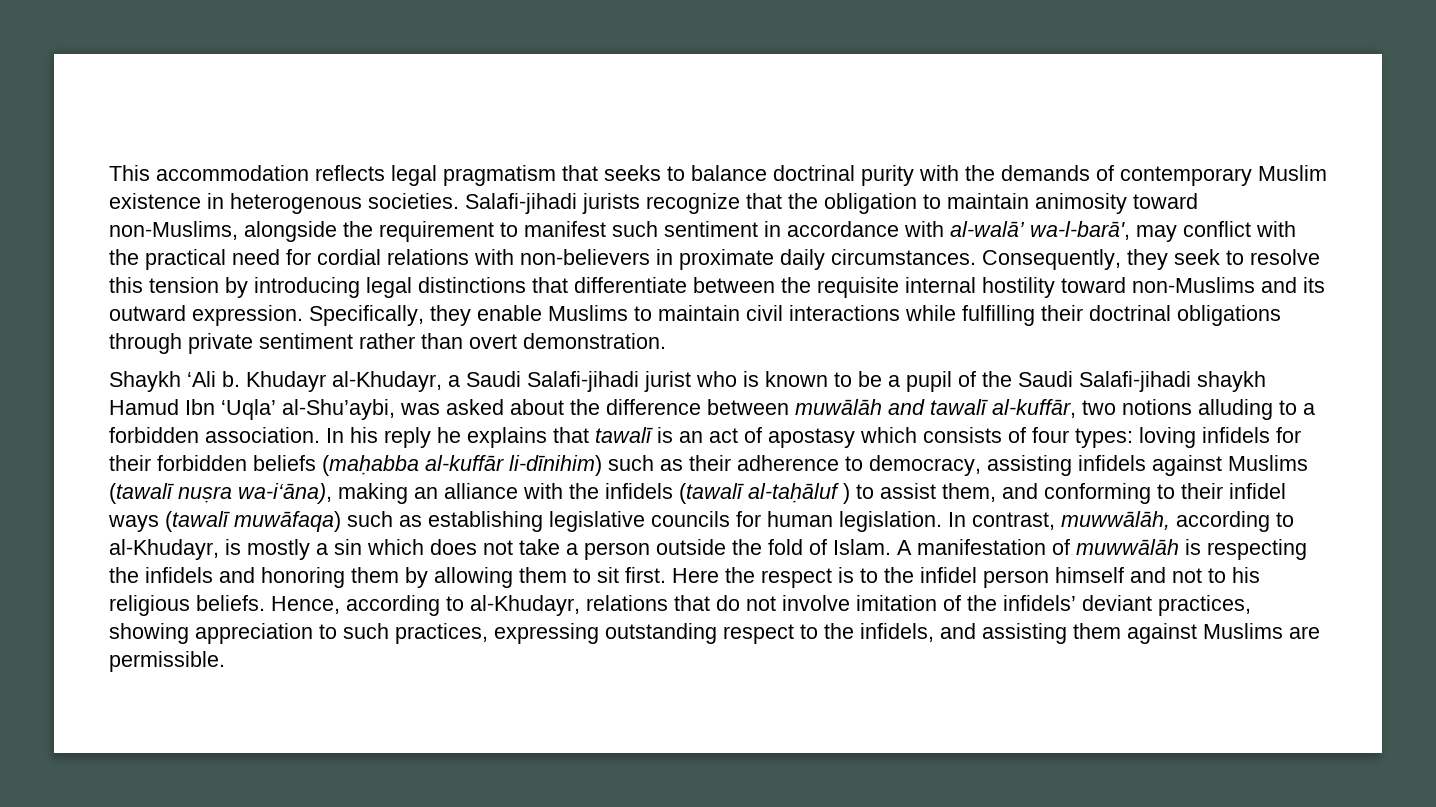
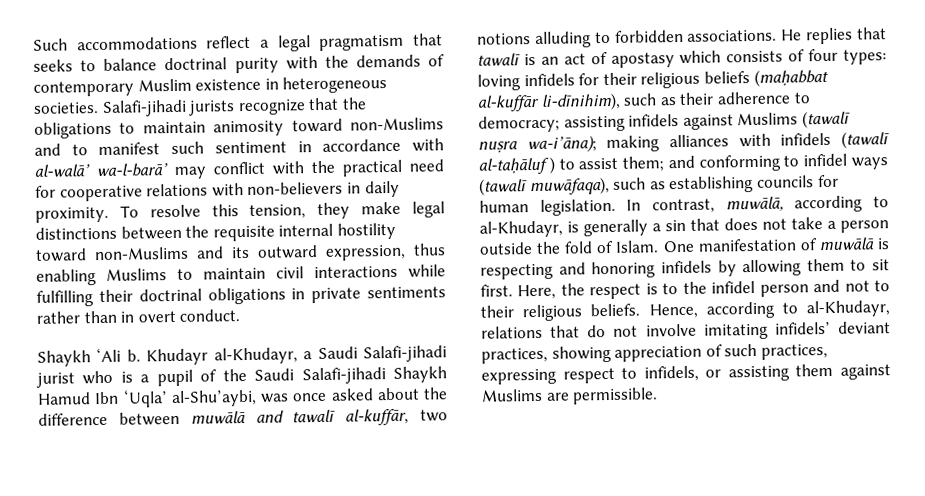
- This accommodation reflects legal pragmatism that seeks to balance doctrinal purity with the demands of contemporary Muslim existence in heterogenous societies.
+ Such accommodations reflect a legal pragmatism that seeks to balance doctrinal purity with the demands of contemporary Muslim existence in heterogeneous societies.
- Salafi-jihadi jurists recognize that the obligation to maintain animosity toward non-Muslims, alongside the requirement to manifest such sentiment in accordance with al-walā’ wa-l-barā', may conflict with the practical need for cordial relations with non-believers in proximate daily circumstances. Consequently, they seek to resolve this tension by introducing legal distinctions that differentiate between the requisite internal hostility toward non-Muslims and its outward expression. Specifically, they enable Muslims to maintain civil interactions while fulfilling their doctrinal obligations through private sentiment rather than overt demonstration.
+ Salafi-jihadi jurists recognize that the obligations to maintain animosity toward non-Muslims and to manifest such sentiment in accordance with al-walā’ wa-l-barā’ may conflict with the practical need for cooperative relations with non-believers in daily proximity. To resolve this tension, they make legal distinctions between the requisite internal hostility toward non-Muslims and its outward expression, thus enabling Muslims to maintain civil interactions while fulfilling their doctrinal obligations in private sentiments rather than in overt conduct.
- Khudayr al-Khudayr, a Saudi Salafi-jihadi jurist who is known to be a pupil of the Saudi Salafi-jihadi shaykh Hamud Ibn ‘Uqla’ al-Shu’aybi, was asked about the difference between muwālāh and tawalī al-kuffār, two notions alluding to a forbidden association. In his reply he explains that tawalī is an act of apostasy which consists of four types:
+ Khudayr al-Khudayr, a Saudi Salafi-jihadi jurist who is a pupil of the Saudi Salafi-jihadi Shaykh Hamud Ibn ‘Uqla’ al-Shu’aybi, was once asked about the difference between muwālā and tawalī al-kuffār, two notions alluding to forbidden associations. He replies that tawalī is an act of apostasy which consists of four types:
- loving infidels for their forbidden beliefs (maḥabba al-kuffār li-dīnihim) such as their adherence to democracy, assisting infidels against Muslims (tawalī nuṣra wa-i‘āna), making an alliance with the infidels (tawalī al-taḥāluf ) to assist them, and conforming to their infidel ways (tawalī muwāfaqa) such as establishing legislative councils for human legislation.
+ loving infidels for their religious beliefs (maḥabbat al-kuffār li-dīnihim), such as their adherence to democracy; assisting infidels against Muslims (tawalī nuṣra wa-i’āna); making alliances with infidels (tawalī al-taḥāluf ) to assist them; and conforming to infidel ways (tawalī muwāfaqa), such as establishing councils for human legislation.
- In contrast, muwwālāh, according to al-Khudayr, is mostly a sin which does not take a person outside the fold of Islam.
+ In contrast, muwālā, according to al-Khudayr, is generally a sin that does not take a person outside the fold of Islam.
- A manifestation of muwwālāh is respecting the infidels and honoring them by allowing them to sit first.
+ One manifestation of muwālā is respecting and honoring infidels by allowing them to sit first.
- Here the respect is to the infidel person himself and not to his religious beliefs.
+ Here, the respect is to the infidel person and not to their religious beliefs.
- Hence, according to al-Khudayr, relations that do not involve imitation of the infidels’ deviant practices, showing appreciation to such practices, expressing outstanding respect to the infidels, and assisting them against Muslims are permissible.
+ Hence, according to al-Khudayr, relations that do not involve imitating infidels’ deviant practices, showing appreciation of such practices, expressing respect to infidels, or assisting them against Muslims are permissible.

